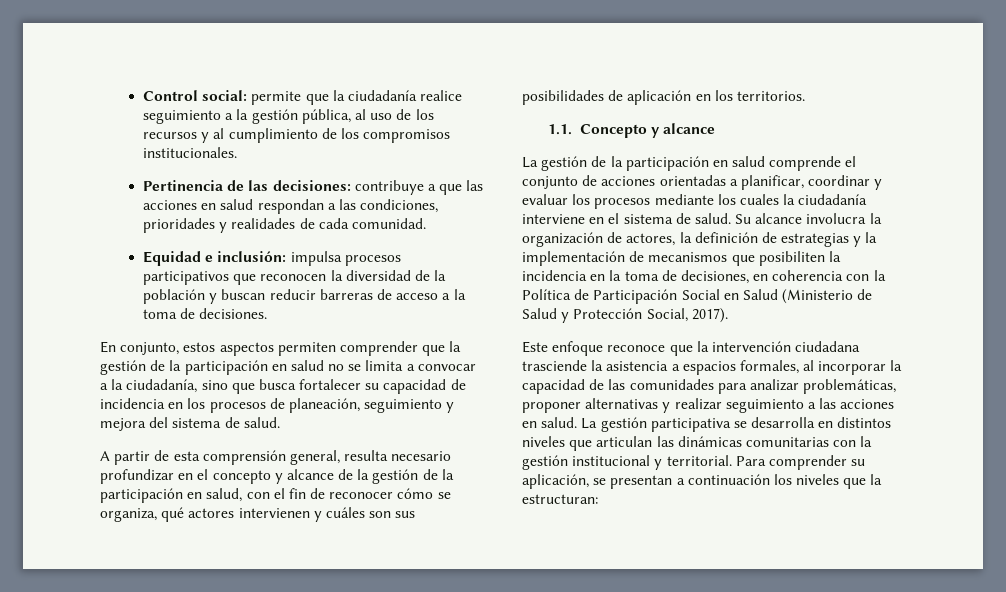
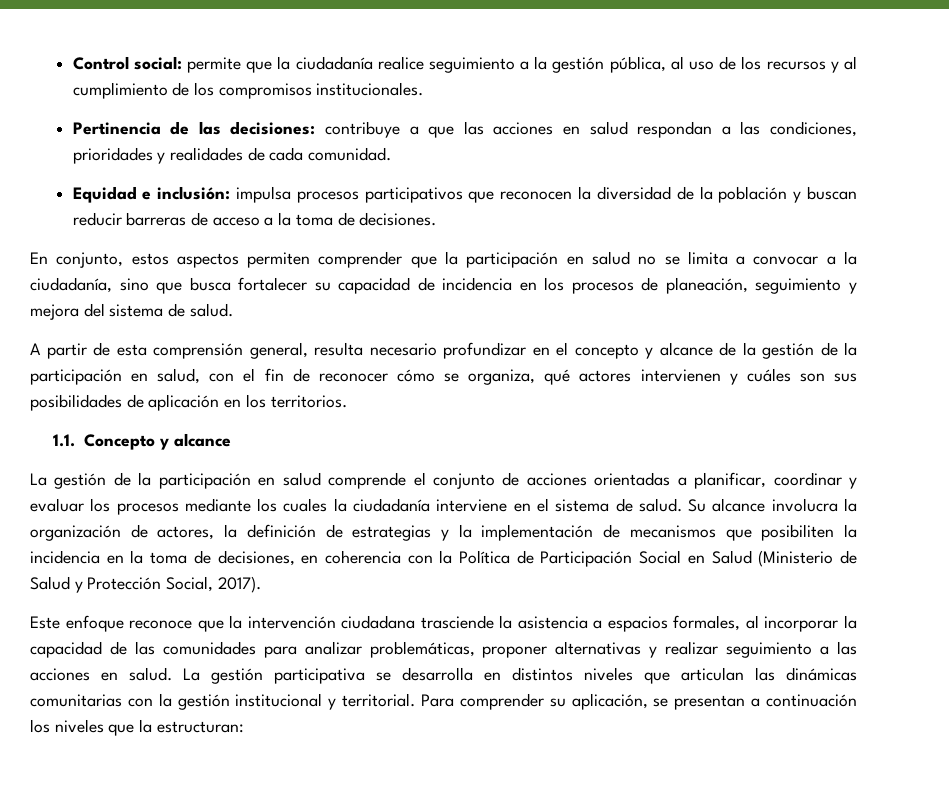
- En conjunto, estos aspectos permiten comprender que la gestión de la participación en salud no se limita a convocar a la ciudadanía, sino que busca fortalecer su capacidad de incidencia en los procesos de planeación, seguimiento y mejora del sistema de salud.
+ En conjunto, estos aspectos permiten comprender que la participación en salud no se limita a convocar a la ciudadanía, sino que busca fortalecer su capacidad de incidencia en los procesos de planeación, seguimiento y mejora del sistema de salud.

